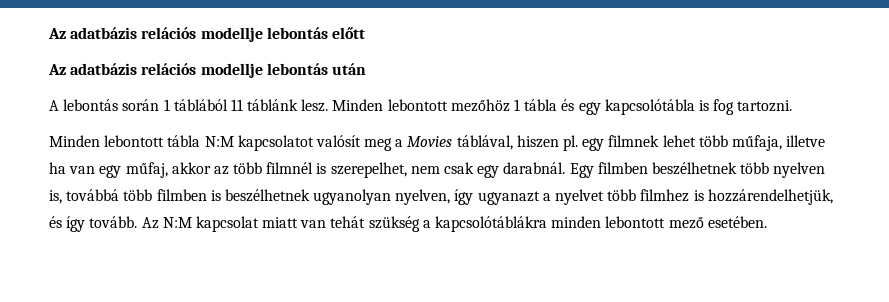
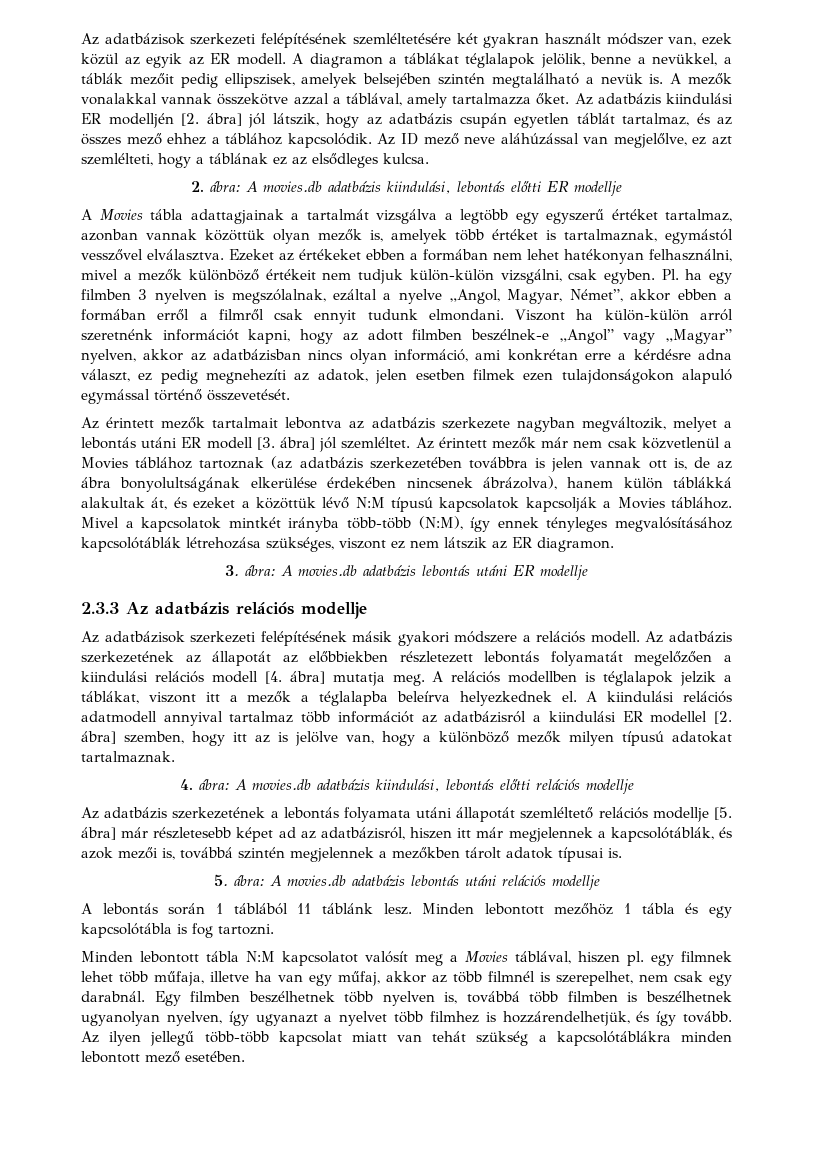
- Az adatbázis relációs modellje lebontás előtt
- Az adatbázis relációs modellje lebontás után
+ Az adatbázisok szerkezeti felépítésének szemléltetésére két gyakran használt módszer van, ezek közül az egyik az ER modell. A diagramon a táblákat téglalapok jelölik, benne a nevükkel, a táblák mezőit pedig ellipszisek, amelyek belsejében szintén megtalálható a nevük is. A mezők vonalakkal vannak összekötve azzal a táblával, amely tartalmazza őket. Az adatbázis kiindulási ER modelljén [2. ábra] jól látszik, hogy az adatbázis csupán egyetlen táblát tartalmaz, és az összes mező ehhez a táblához kapcsolódik. Az ID mező neve aláhúzással van megjelőlve, ez azt szemlélteti, hogy a táblának ez az elsődleges kulcsa.
+ 2. ábra: A movies.db adatbázis kiindulási, lebontás előtti ER modellje
+ A Movies tábla adattagjainak a tartalmát vizsgálva a legtöbb egy egyszerű értéket tartalmaz, azonban vannak közöttük olyan mezők is, amelyek több értéket is tartalmaznak, egymástól vesszővel elválasztva. Ezeket az értékeket ebben a formában nem lehet hatékonyan felhasználni, mivel a mezők különböző értékeit nem tudjuk külön-külön vizsgálni, csak egyben. Pl. ha egy filmben 3 nyelven is megszólalnak, ezáltal a nyelve „Angol, Magyar, Német”, akkor ebben a formában erről a filmről csak ennyit tudunk elmondani. Viszont ha külön-külön arról szeretnénk információt kapni, hogy az adott filmben beszélnek-e „Angol” vagy „Magyar” nyelven, akkor az adatbázisban nincs olyan információ, ami konkrétan erre a kérdésre adna választ, ez pedig megnehezíti az adatok, jelen esetben filmek ezen tulajdonságokon alapuló egymással történő összevetését.
+ Az érintett mezők tartalmait lebontva az adatbázis szerkezete nagyban megváltozik, melyet a lebontás utáni ER modell [3. ábra] jól szemléltet. Az érintett mezők már nem csak közvetlenül a Movies táblához tartoznak (az adatbázis szerkezetében továbbra is jelen vannak ott is, de az ábra bonyolultságának elkerülése érdekében nincsenek ábrázolva), hanem külön táblákká alakultak át, és ezeket a közöttük lévő N:M típusú kapcsolatok kapcsolják a Movies táblához. Mivel a kapcsolatok mintkét irányba több-több (N:M), így ennek tényleges megvalósításához kapcsolótáblák létrehozása szükséges, viszont ez nem látszik az ER diagramon.
+ 3. ábra: A movies.db adatbázis lebontás utáni ER modellje
+ 2.3.3 Az adatbázis relációs modellje
+ Az adatbázisok szerkezeti felépítésének másik gyakori módszere a relációs modell. Az adatbázis szerkezetének az állapotát az előbbiekben részletezett lebontás folyamatát megelőzően a kiindulási relációs modell [4. ábra] mutatja meg. A relációs modellben is téglalapok jelzik a táblákat, viszont itt a mezők a téglalapba beleírva helyezkednek el. A kiindulási relációs adatmodell annyival tartalmaz több információt az adatbázisról a kiindulási ER modellel [2. ábra] szemben, hogy itt az is jelölve van, hogy a különböző mezők milyen típusú adatokat tartalmaznak.
+ 4. ábra: A movies.db adatbázis kiindulási, lebontás előtti relációs modellje
+ Az adatbázis szerkezetének a lebontás folyamata utáni állapotát szemléltető relációs modellje [5. ábra] már részletesebb képet ad az adatbázisról, hiszen itt már megjelennek a kapcsolótáblák, és azok mezői is, továbbá szintén megjelennek a mezőkben tárolt adatok típusai is.
+ 5. ábra: A movies.db adatbázis lebontás utáni relációs modellje
- Az N:M kapcsolat miatt van tehát szükség a kapcsolótáblákra minden lebontott mező esetében.
+ Az ilyen jellegű több-több kapcsolat miatt van tehát szükség a kapcsolótáblákra minden lebontott mező esetében.

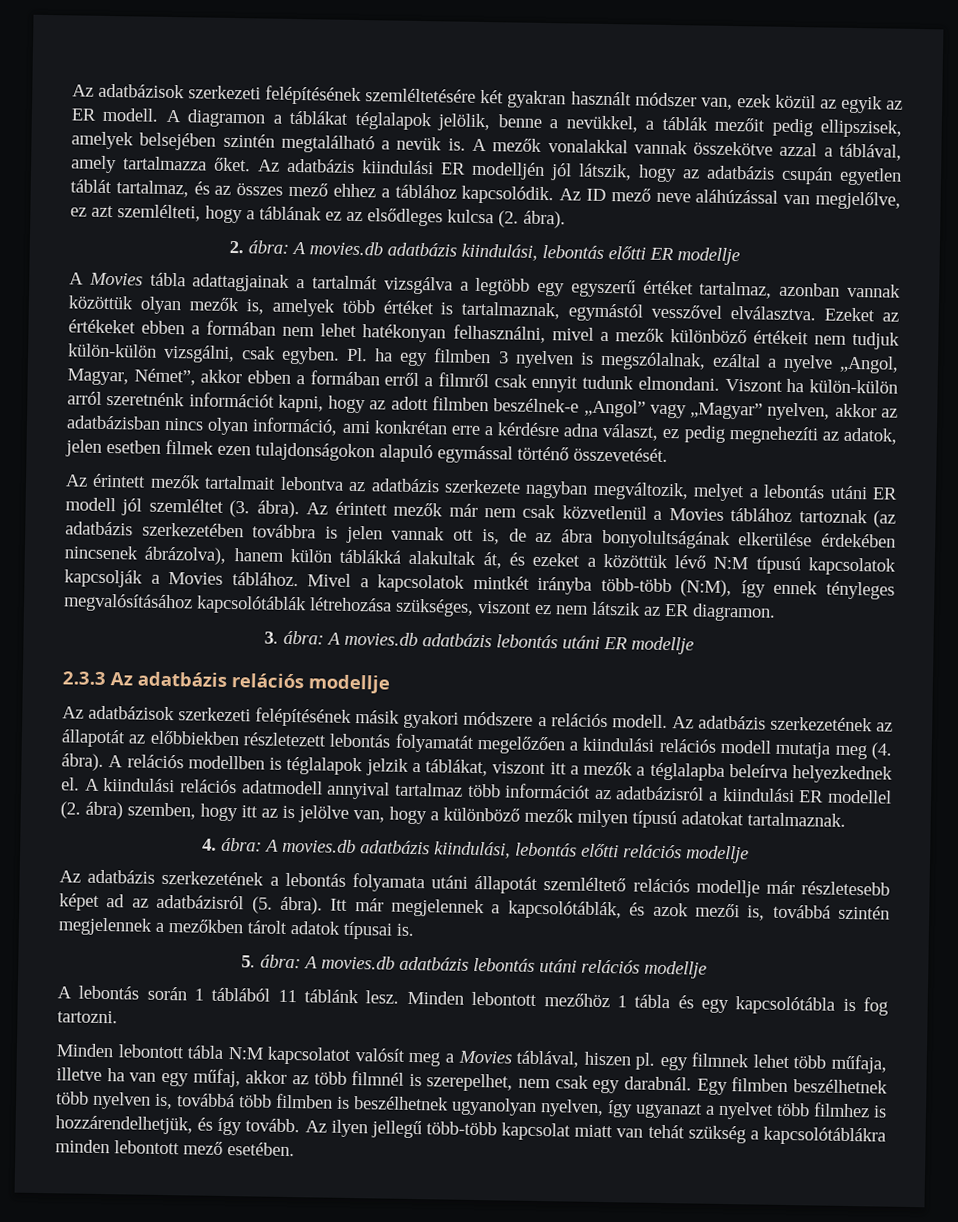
- Az adatbázis kiindulási ER modelljén [2. ábra] jól látszik, hogy az adatbázis csupán egyetlen táblát tartalmaz, és az összes mező ehhez a táblához kapcsolódik.
+ Az adatbázis kiindulási ER modelljén jól látszik, hogy az adatbázis csupán egyetlen táblát tartalmaz, és az összes mező ehhez a táblához kapcsolódik.
- Az ID mező neve aláhúzással van megjelőlve, ez azt szemlélteti, hogy a táblának ez az elsődleges kulcsa.
+ Az ID mező neve aláhúzással van megjelőlve, ez azt szemlélteti, hogy a táblának ez az elsődleges kulcsa (2. ábra).
- Az érintett mezők tartalmait lebontva az adatbázis szerkezete nagyban megváltozik, melyet a lebontás utáni ER modell [3. ábra] jól szemléltet.
+ Az érintett mezők tartalmait lebontva az adatbázis szerkezete nagyban megváltozik, melyet a lebontás utáni ER modell jól szemléltet (3. ábra).
- Az adatbázis szerkezetének az állapotát az előbbiekben részletezett lebontás folyamatát megelőzően a kiindulási relációs modell [4. ábra] mutatja meg.
+ Az adatbázis szerkezetének az állapotát az előbbiekben részletezett lebontás folyamatát megelőzően a kiindulási relációs modell mutatja meg (4. ábra).
- A kiindulási relációs adatmodell annyival tartalmaz több információt az adatbázisról a kiindulási ER modellel [2. ábra] szemben, hogy itt az is jelölve van, hogy a különböző mezők milyen típusú adatokat tartalmaznak.
+ A kiindulási relációs adatmodell annyival tartalmaz több információt az adatbázisról a kiindulási ER modellel (2. ábra) szemben, hogy itt az is jelölve van, hogy a különböző mezők milyen típusú adatokat tartalmaznak.
- Az adatbázis szerkezetének a lebontás folyamata utáni állapotát szemléltető relációs modellje [5. ábra] már részletesebb képet ad az adatbázisról, hiszen itt már megjelennek a kapcsolótáblák, és azok mezői is, továbbá szintén megjelennek a mezőkben tárolt adatok típusai is.
+ Az adatbázis szerkezetének a lebontás folyamata utáni állapotát szemléltető relációs modellje már részletesebb képet ad az adatbázisról (5. ábra). Itt már megjelennek a kapcsolótáblák, és azok mezői is, továbbá szintén megjelennek a mezőkben tárolt adatok típusai is.

